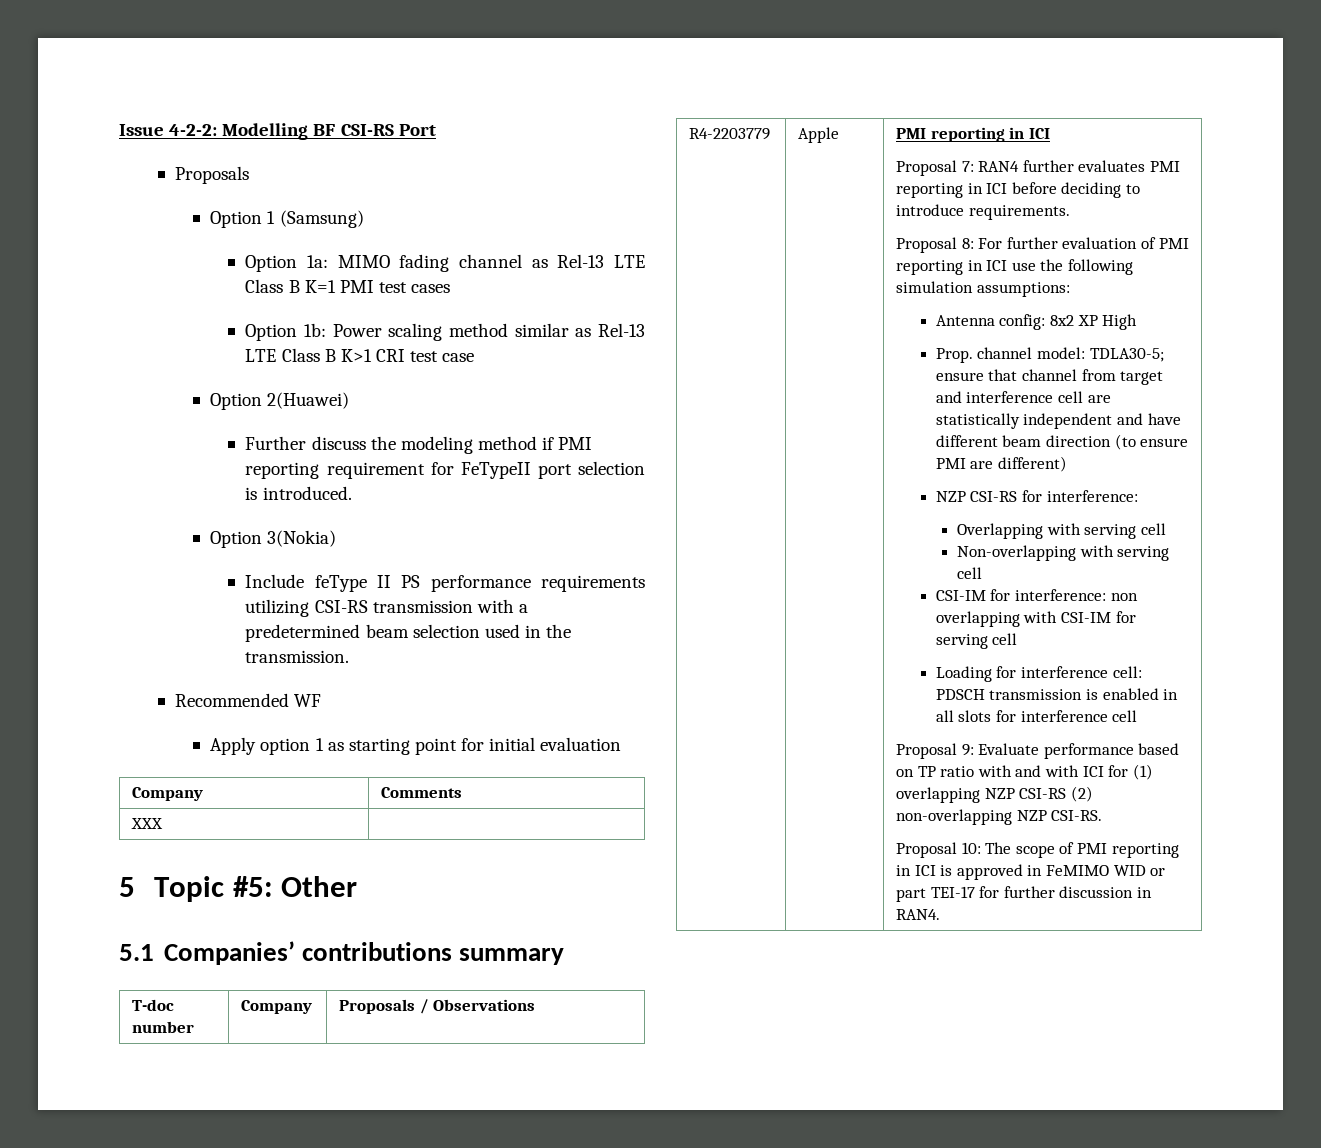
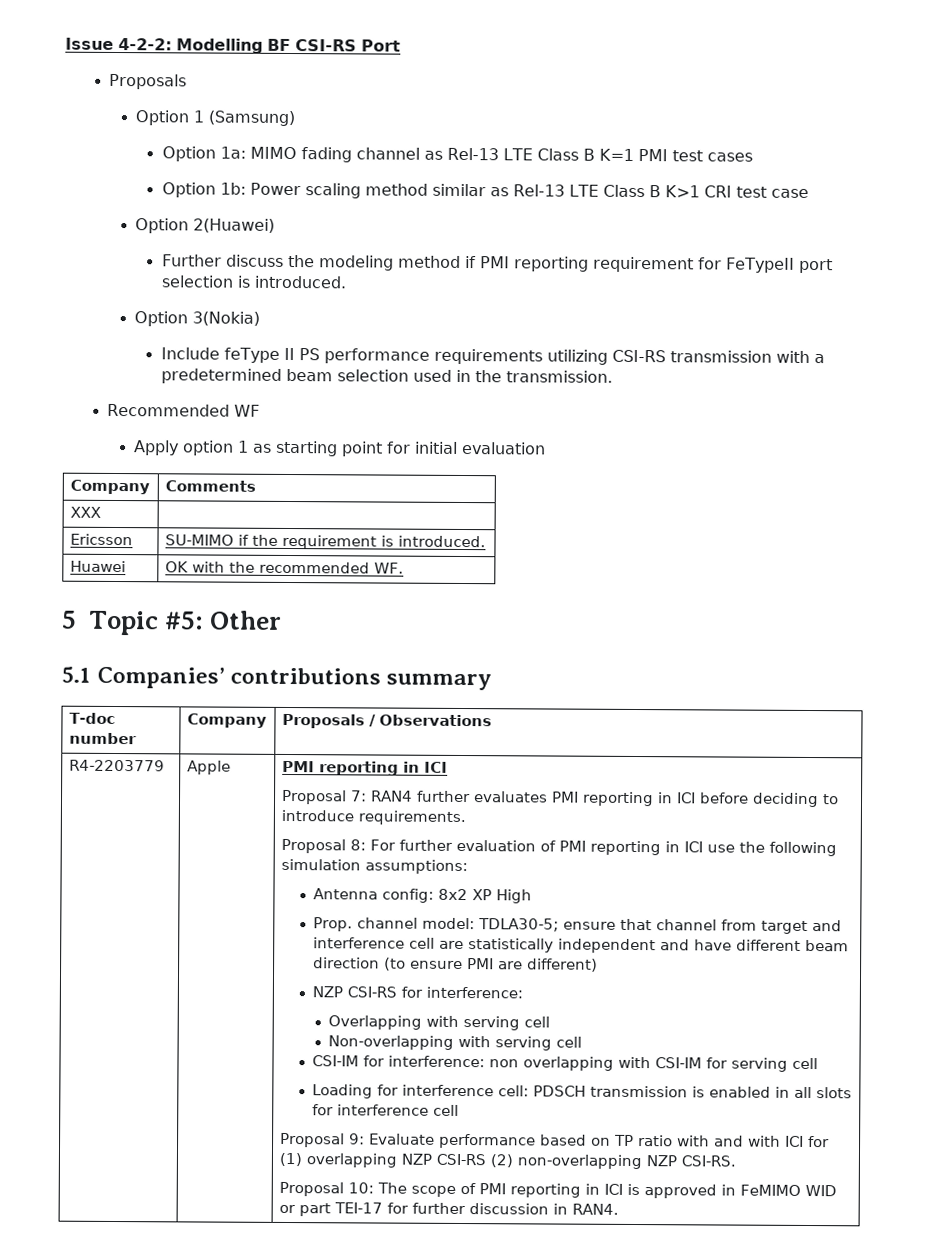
+ Ericsson | SU-MIMO if the requirement is introduced.
+ Huawei | OK with the recommended WF.

